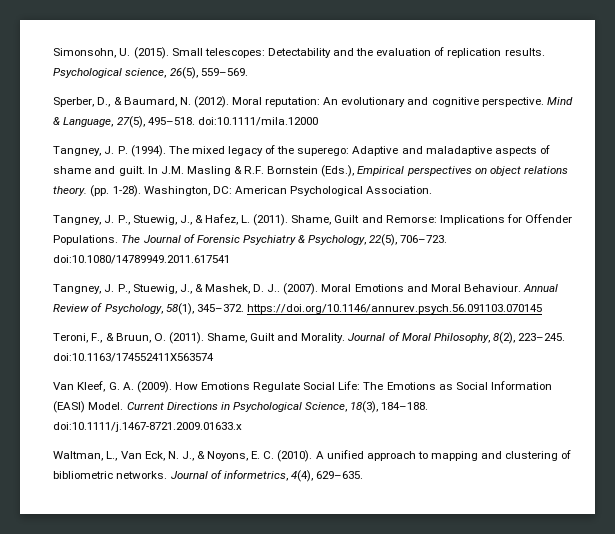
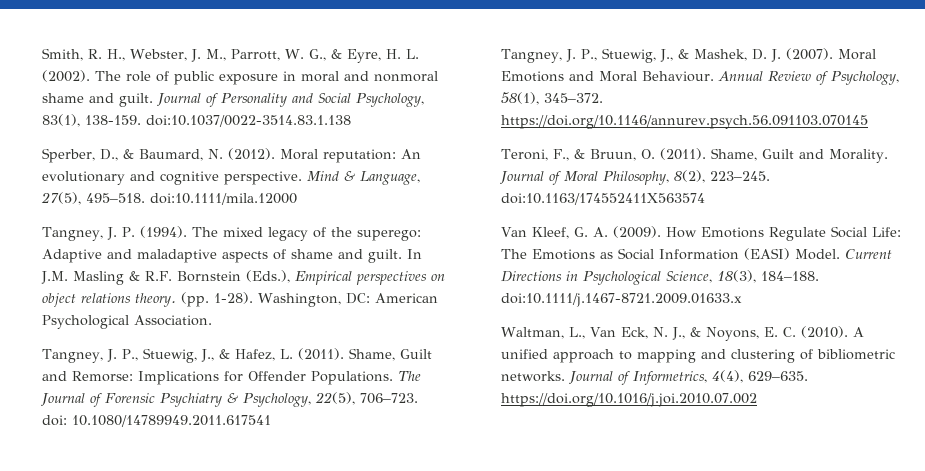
- Simonsohn, U. (2015). Small telescopes: Detectability and the evaluation of replication results. Psychological science, 26(5), 559–569.
+ Smith, R. H., Webster, J. M., Parrott, W. G., & Eyre, H. L. (2002). The role of public exposure in moral and nonmoral shame and guilt. Journal of Personality and Social Psychology, 83(1), 138-159. doi:10.1037/0022-3514.83.1.138
- The Journal of Forensic Psychiatry & Psychology, 22(5), 706–723. doi:10.1080/14789949.2011.617541
+ The Journal of Forensic Psychiatry & Psychology, 22(5), 706–723. doi: 10.1080/14789949.2011.617541
- Tangney, J. P., Stuewig, J., & Mashek, D. J.. (2007).
+ Tangney, J. P., Stuewig, J., & Mashek, D. J. (2007).
- Journal of informetrics, 4(4), 629–635.
+ Journal of Informetrics, 4(4), 629–635. https://doi.org/10.1016/j.joi.2010.07.002

